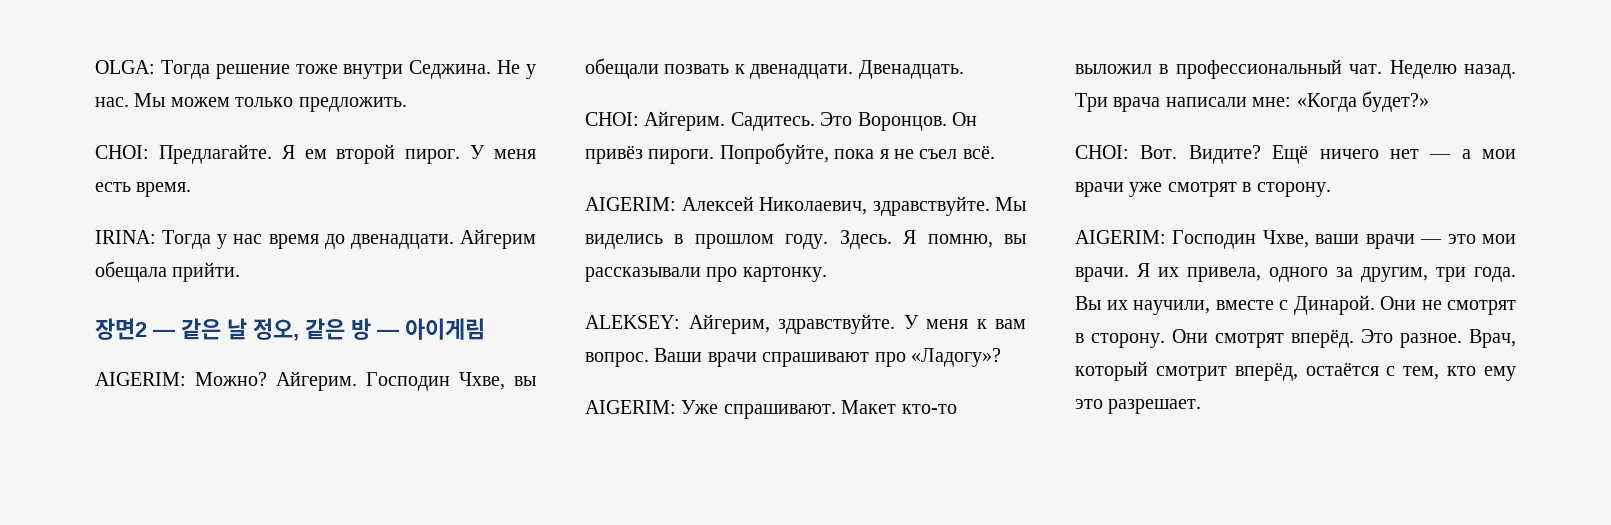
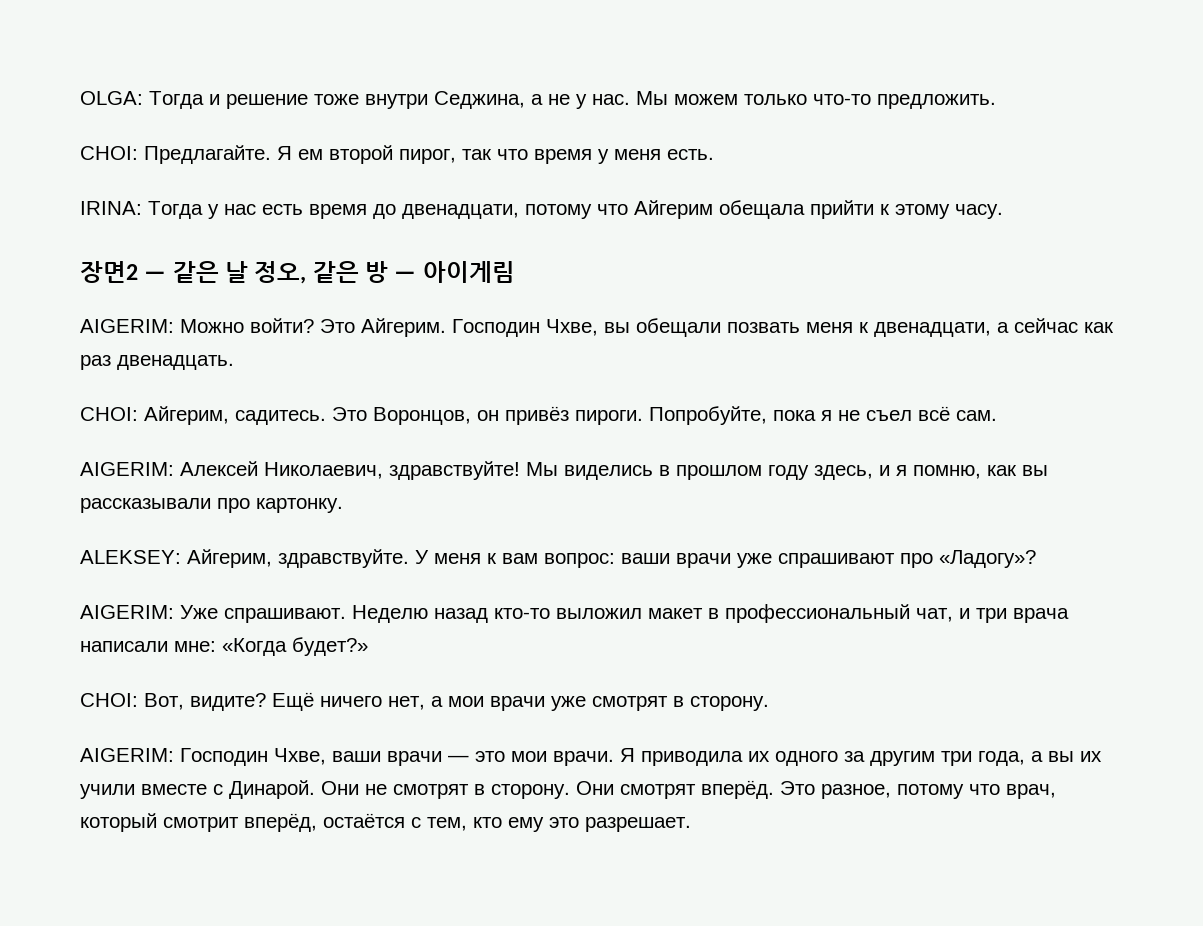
- OLGA: Тогда решение тоже внутри Седжина. Не у нас.
+ OLGA: Тогда и решение тоже внутри Седжина, а не у нас.
- Мы можем только предложить.
+ Мы можем только что-то предложить.
- Я ем второй пирог. У меня есть время.
+ Я ем второй пирог, так что время у меня есть.
- IRINA: Тогда у нас время до двенадцати. Айгерим обещала прийти.
+ IRINA: Тогда у нас есть время до двенадцати, потому что Айгерим обещала прийти к этому часу.
- AIGERIM: Можно? Айгерим.
+ AIGERIM: Можно войти? Это Айгерим.
- Господин Чхве, вы обещали позвать к двенадцати. Двенадцать.
- CHOI: Айгерим. Садитесь. Это Воронцов. Он привёз пироги.
+ Господин Чхве, вы обещали позвать меня к двенадцати, а сейчас как раз двенадцать.
+ CHOI: Айгерим, садитесь. Это Воронцов, он привёз пироги.
- Попробуйте, пока я не съел всё.
+ Попробуйте, пока я не съел всё сам.
- AIGERIM: Алексей Николаевич, здравствуйте.
+ AIGERIM: Алексей Николаевич, здравствуйте!
- Мы виделись в прошлом году. Здесь. Я помню, вы рассказывали про картонку.
+ Мы виделись в прошлом году здесь, и я помню, как вы рассказывали про картонку.
- У меня к вам вопрос. Ваши врачи спрашивают про «Ладогу»?
+ У меня к вам вопрос: ваши врачи уже спрашивают про «Ладогу»?
- Макет кто-то выложил в профессиональный чат. Неделю назад. Три врача написали мне: «Когда будет?»
+ Неделю назад кто-то выложил макет в профессиональный чат, и три врача написали мне: «Когда будет?»
- CHOI: Вот. Видите? Ещё ничего нет — а мои врачи уже смотрят в сторону.
+ CHOI: Вот, видите? Ещё ничего нет, а мои врачи уже смотрят в сторону.
- Я их привела, одного за другим, три года. Вы их научили, вместе с Динарой.
+ Я приводила их одного за другим три года, а вы их учили вместе с Динарой.
- Это разное. Врач, который смотрит вперёд, остаётся с тем, кто ему это разрешает.
+ Это разное, потому что врач, который смотрит вперёд, остаётся с тем, кто ему это разрешает.

